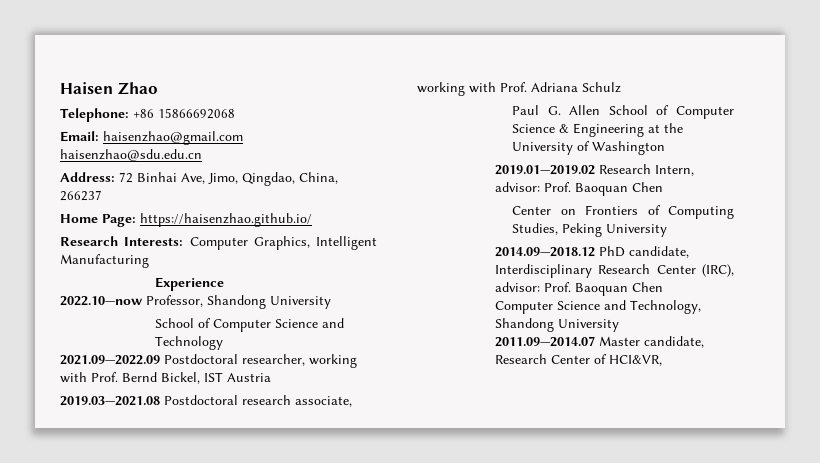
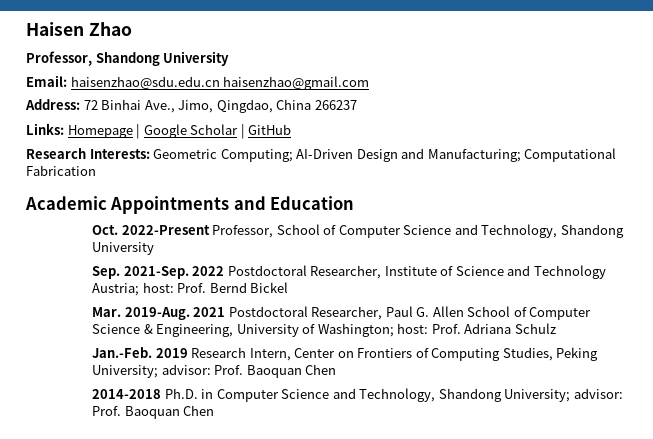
- Telephone: +86 15866692068
+ Professor, Shandong University
- Email: haisenzhao@gmail.com haisenzhao@sdu.edu.cn
+ Email: haisenzhao@sdu.edu.cn haisenzhao@gmail.com
- Address: 72 Binhai Ave, Jimo, Qingdao, China, 266237
+ Address: 72 Binhai Ave., Jimo, Qingdao, China 266237
- Home Page: https://haisenzhao.github.io/
- Research Interests: Computer Graphics, Intelligent Manufacturing
- Experience
- 2022.10—now Professor, Shandong University
- School of Computer Science and Technology
- 2021.09—2022.09 Postdoctoral researcher, working with Prof. Bernd Bickel, IST Austria
- 2019.03—2021.08 Postdoctoral research associate, working with Prof. Adriana Schulz
- Paul G. Allen School of Computer Science & Engineering at the University of Washington
- 2019.01—2019.02 Research Intern, advisor: Prof. Baoquan Chen
- Center on Frontiers of Computing Studies, Peking University
- 2014.09—2018.12 PhD candidate, Interdisciplinary Research Center (IRC), advisor: Prof. Baoquan Chen
- Computer Science and Technology, Shandong University
- 2011.09—2014.07 Master candidate, Research Center of HCI&VR,
+ Links: Homepage | Google Scholar | GitHub
+ Research Interests: Geometric Computing; AI-Driven Design and Manufacturing; Computational Fabrication
+ Academic Appointments and Education
+ Oct. 2022-Present Professor, School of Computer Science and Technology, Shandong University
+ Sep. 2021-Sep. 2022 Postdoctoral Researcher, Institute of Science and Technology Austria; host: Prof. Bernd Bickel
+ Mar. 2019-Aug. 2021 Postdoctoral Researcher, Paul G. Allen School of Computer Science & Engineering, University of Washington; host: Prof. Adriana Schulz
+ Jan.-Feb. 2019 Research Intern, Center on Frontiers of Computing Studies, Peking University; advisor: Prof. Baoquan Chen
+ 2014-2018 Ph.D. in Computer Science and Technology, Shandong University; advisor: Prof. Baoquan Chen

